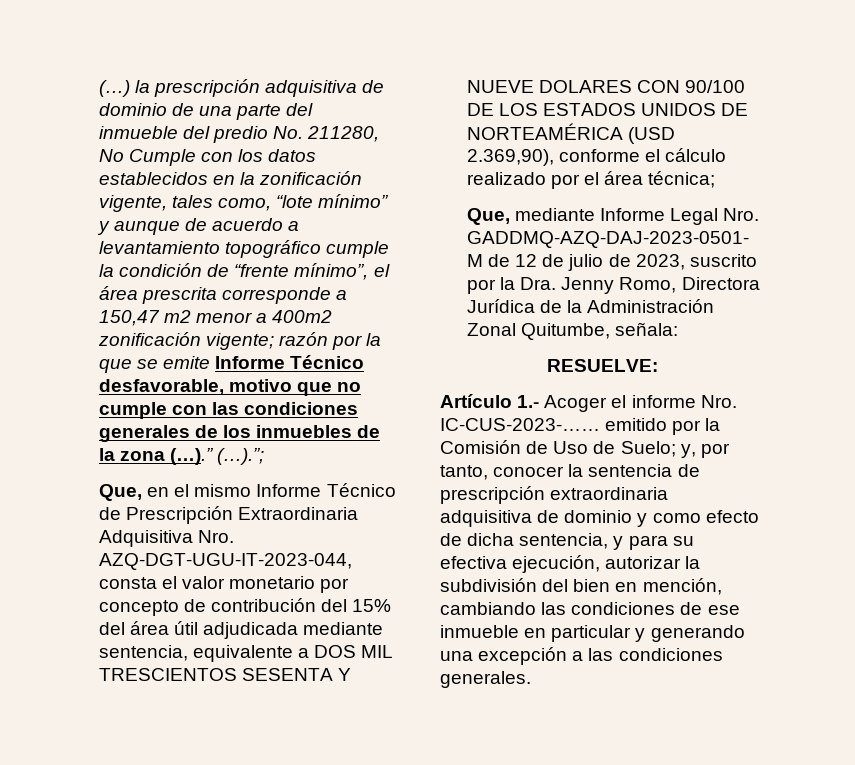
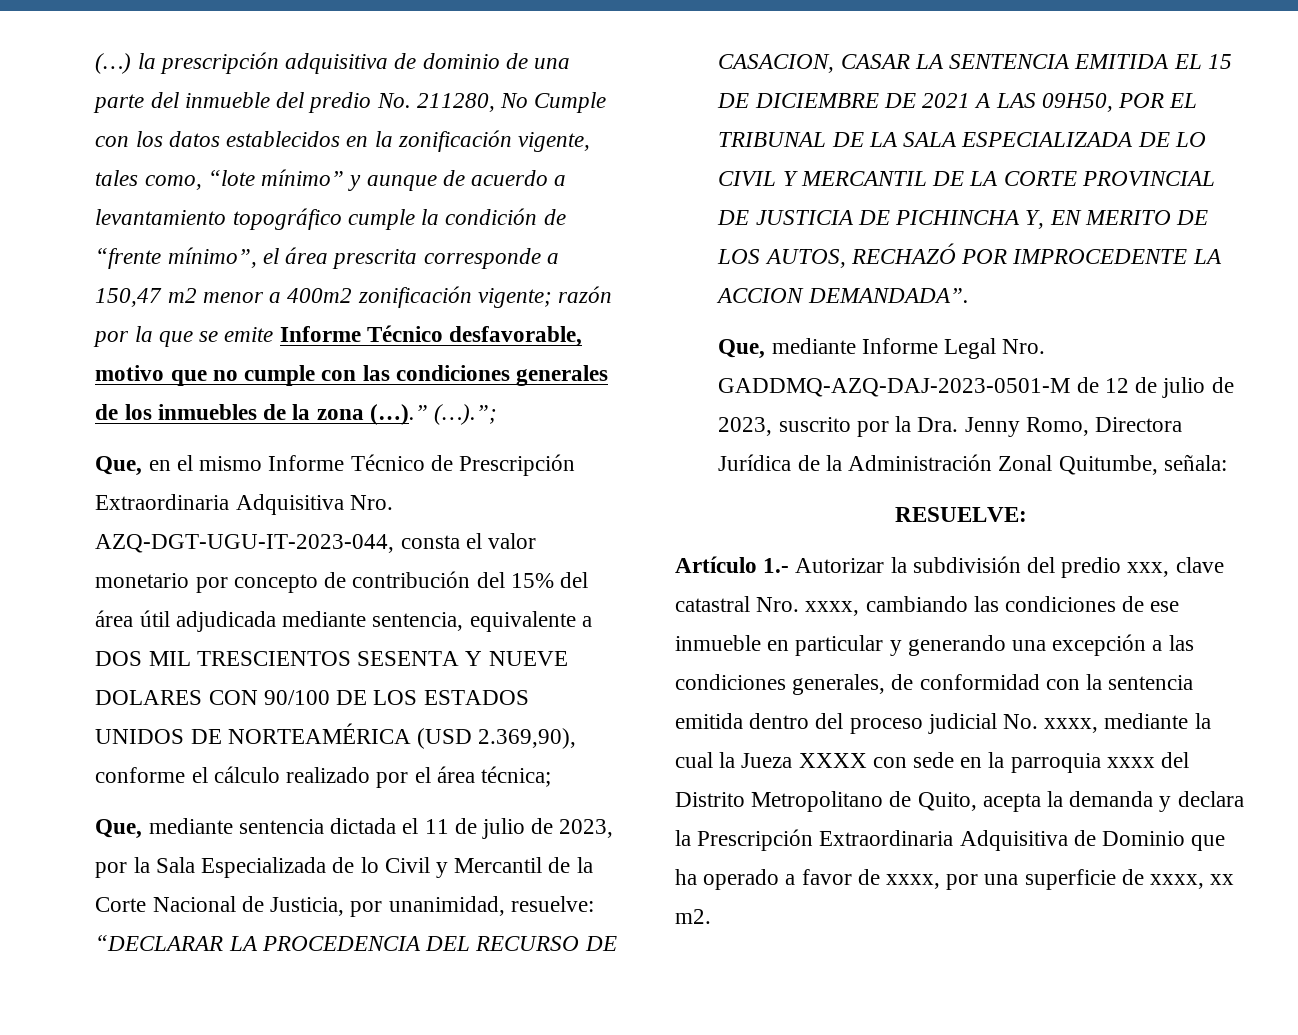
+ Que, mediante sentencia dictada el 11 de julio de 2023, por la Sala Especializada de lo Civil y Mercantil de la Corte Nacional de Justicia, por unanimidad, resuelve: “DECLARAR LA PROCEDENCIA DEL RECURSO DE CASACION, CASAR LA SENTENCIA EMITIDA EL 15 DE DICIEMBRE DE 2021 A LAS 09H50, POR EL TRIBUNAL DE LA SALA ESPECIALIZADA DE LO CIVIL Y MERCANTIL DE LA CORTE PROVINCIAL DE JUSTICIA DE PICHINCHA Y, EN MERITO DE LOS AUTOS, RECHAZÓ POR IMPROCEDENTE LA ACCION DEMANDADA”.
- Artículo 1.- Acoger el informe Nro. IC-CUS-2023-…… emitido por la Comisión de Uso de Suelo; y, por tanto, conocer la sentencia de prescripción extraordinaria adquisitiva de dominio y como efecto de dicha sentencia, y para su efectiva ejecución, autorizar la subdivisión del bien en mención, cambiando las condiciones de ese inmueble en particular y generando una excepción a las condiciones generales.
+ Artículo 1.- Autorizar la subdivisión del predio xxx, clave catastral Nro. xxxx, cambiando las condiciones de ese inmueble en particular y generando una excepción a las condiciones generales, de conformidad con la sentencia emitida dentro del proceso judicial No. xxxx, mediante la cual la Jueza XXXX con sede en la parroquia xxxx del Distrito Metropolitano de Quito, acepta la demanda y declara la Prescripción Extraordinaria Adquisitiva de Dominio que ha operado a favor de xxxx, por una superficie de xxxx, xx m2.

